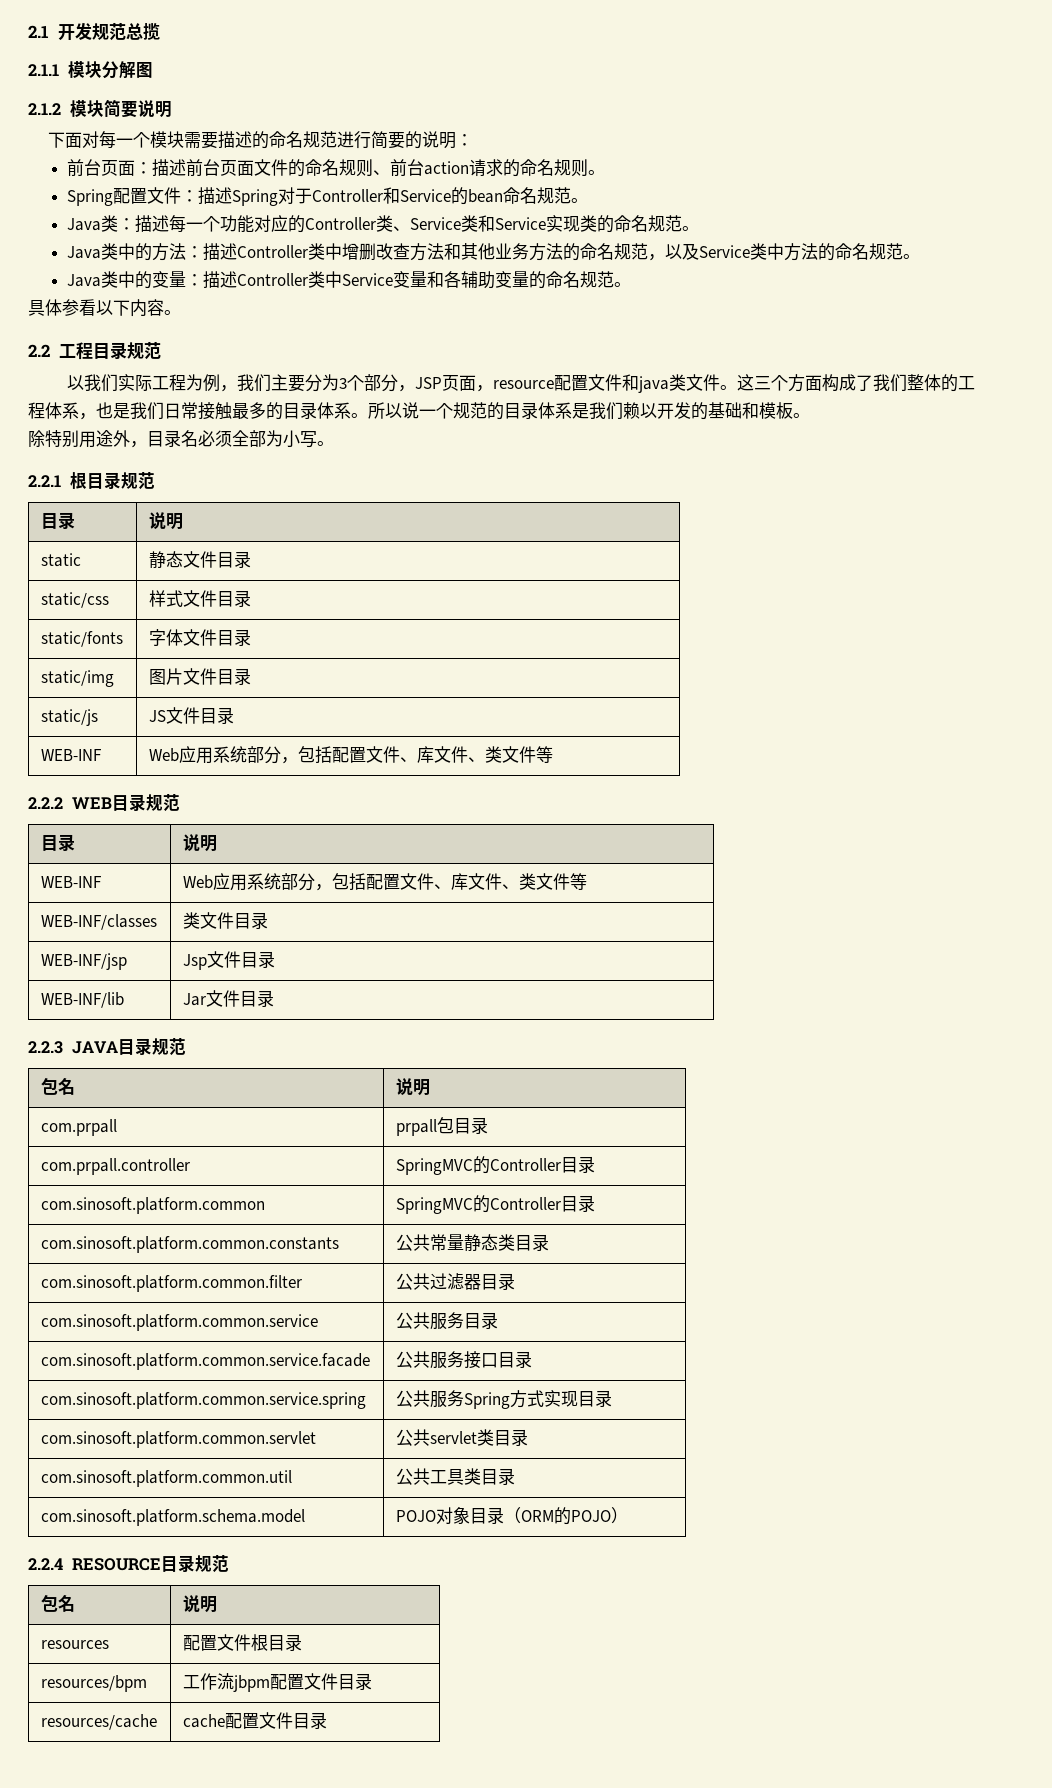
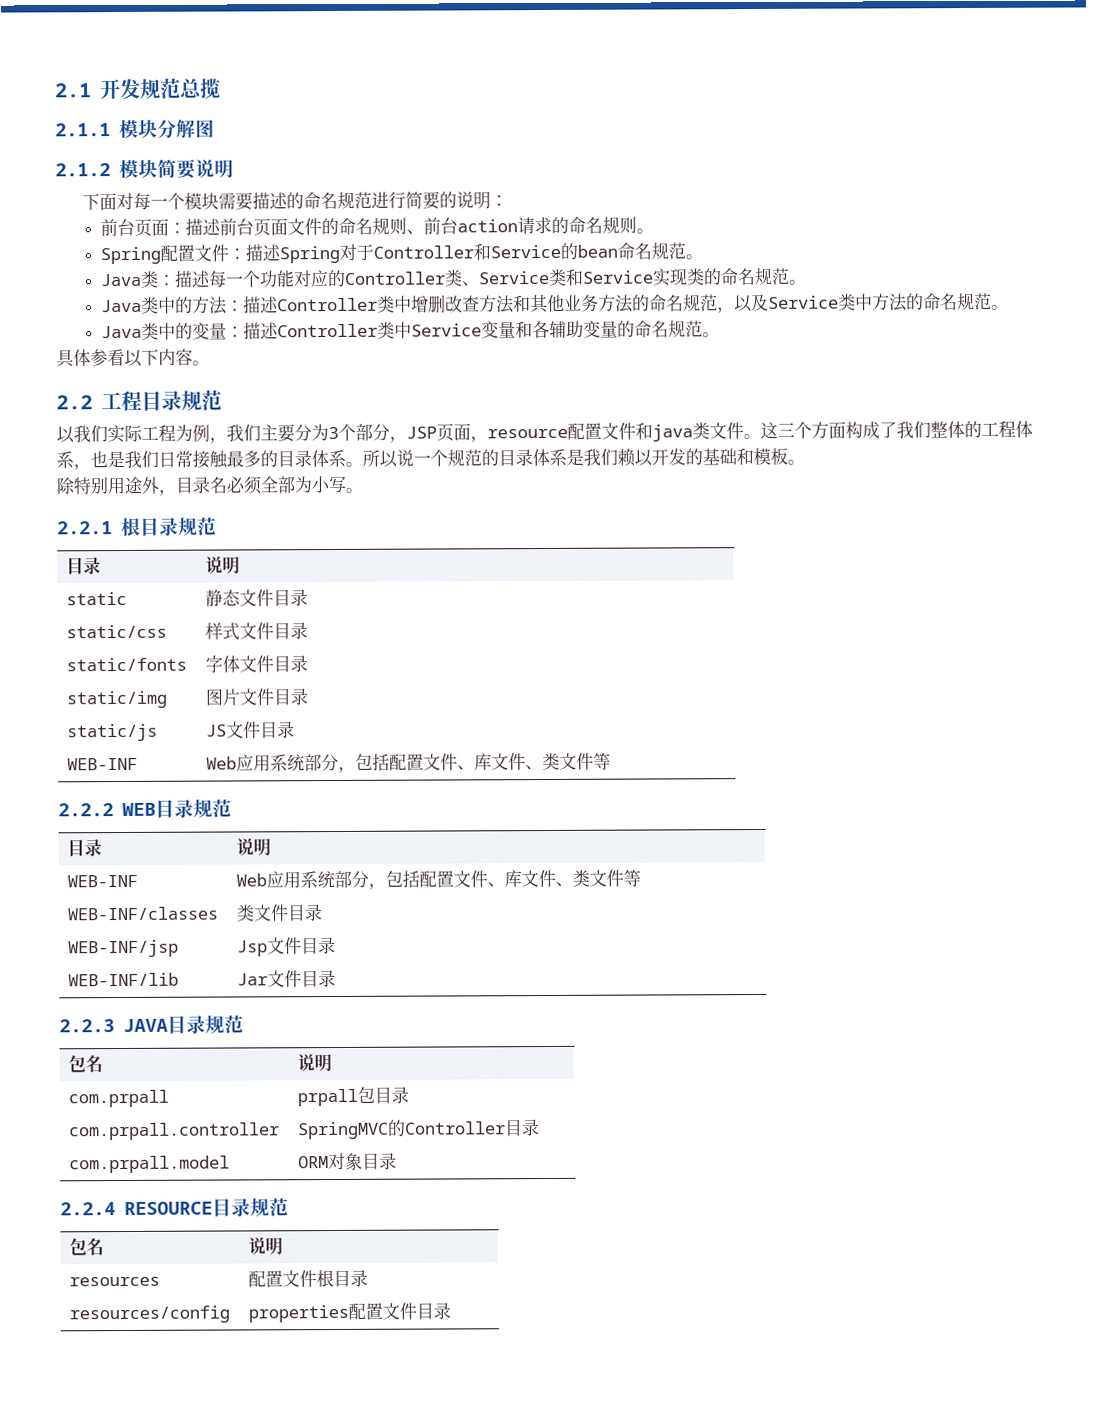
- com.sinosoft.platform.common | SpringMVC的Controller目录
- com.sinosoft.platform.common.constants | 公共常量静态类目录
- com.sinosoft.platform.common.filter | 公共过滤器目录
- com.sinosoft.platform.common.service | 公共服务目录
- com.sinosoft.platform.common.service.facade | 公共服务接口目录
- com.sinosoft.platform.common.service.spring | 公共服务Spring方式实现目录
- com.sinosoft.platform.common.servlet | 公共servlet类目录
- com.sinosoft.platform.common.util | 公共工具类目录
- com.sinosoft.platform.schema.model | POJO对象目录（ORM的POJO）
+ com.prpall.model | ORM对象目录
- resources/bpm | 工作流jbpm配置文件目录
- resources/cache | cache配置文件目录
+ resources/config | properties配置文件目录

